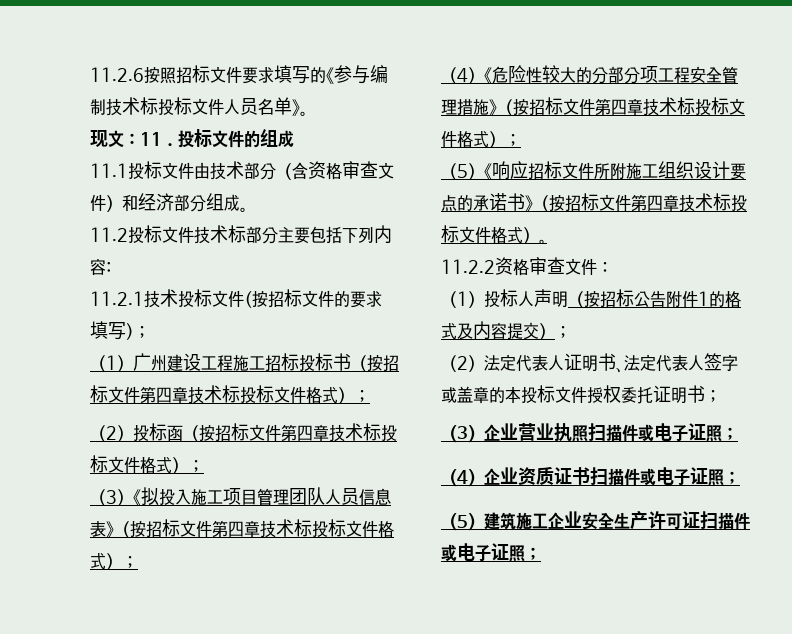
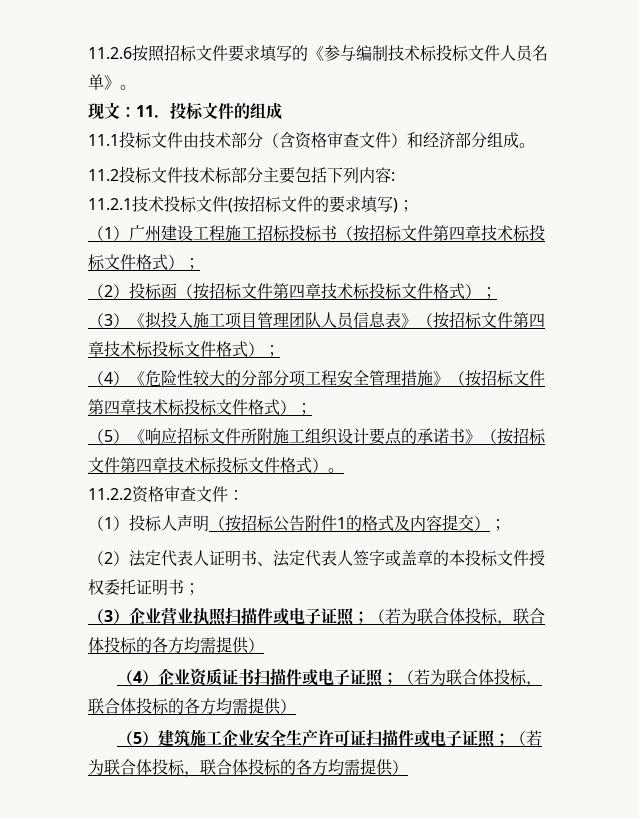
- （3）企业营业执照扫描件或电子证照；
+ （3）企业营业执照扫描件或电子证照；（若为联合体投标，联合体投标的各方均需提供）
- （4）企业资质证书扫描件或电子证照；
+ （4）企业资质证书扫描件或电子证照；（若为联合体投标，联合体投标的各方均需提供）
- （5）建筑施工企业安全生产许可证扫描件或电子证照；
+ （5）建筑施工企业安全生产许可证扫描件或电子证照；（若为联合体投标，联合体投标的各方均需提供）

